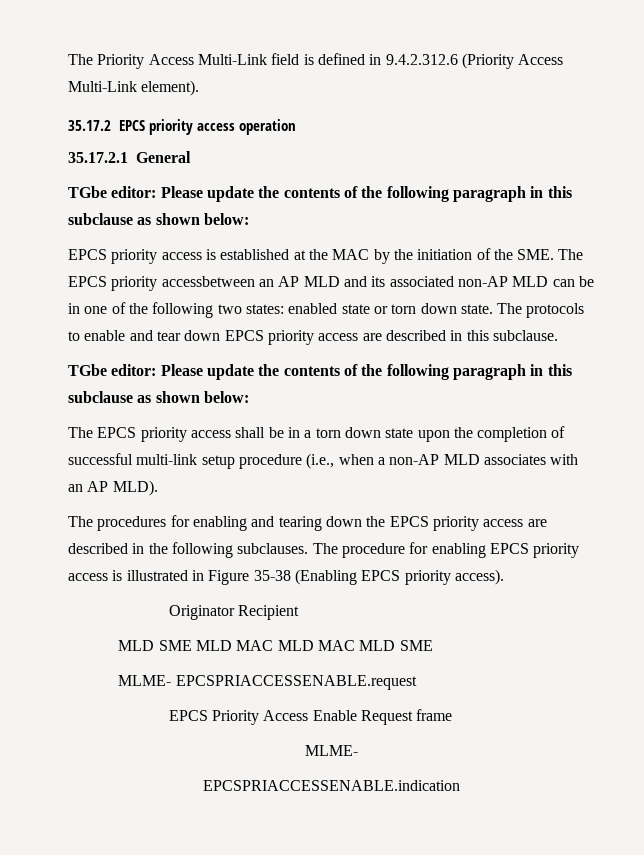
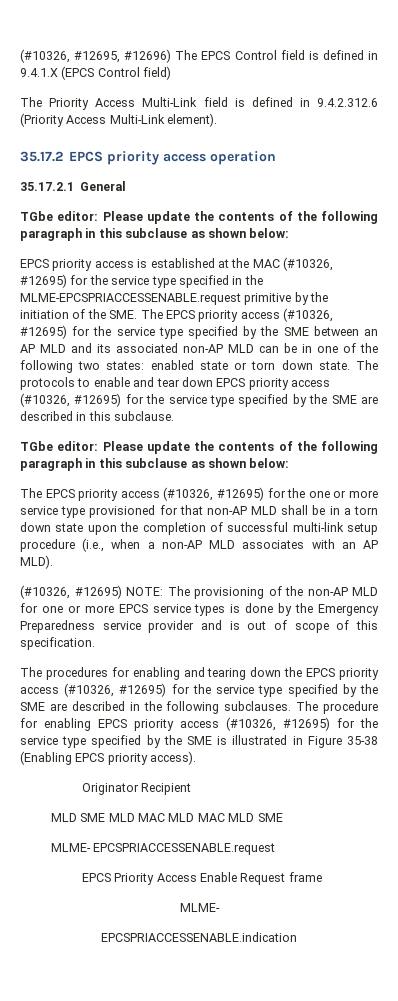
+ (#10326, #12695, #12696) The EPCS Control field is defined in 9.4.1.X (EPCS Control field)
- EPCS priority access is established at the MAC by the initiation of the SME. The EPCS priority accessbetween an AP MLD and its associated non-AP MLD can be in one of the following two states: enabled state or torn down state.
+ EPCS priority access is established at the MAC (#10326, #12695) for the service type specified in the MLME-EPCSPRIACCESSENABLE.request primitive by the initiation of the SME. The EPCS priority access (#10326, #12695) for the service type specified by the SME between an AP MLD and its associated non-AP MLD can be in one of the following two states: enabled state or torn down state.
- The protocols to enable and tear down EPCS priority access are described in this subclause.
+ The protocols to enable and tear down EPCS priority access (#10326, #12695) for the service type specified by the SME are described in this subclause.
- The EPCS priority access shall be in a torn down state upon the completion of successful multi-link setup procedure (i.e., when a non-AP MLD associates with an AP MLD).
+ The EPCS priority access (#10326, #12695) for the one or more service type provisioned for that non-AP MLD shall be in a torn down state upon the completion of successful multi-link setup procedure (i.e., when a non-AP MLD associates with an AP MLD).
+ (#10326, #12695) NOTE: The provisioning of the non-AP MLD for one or more EPCS service types is done by the Emergency Preparedness service provider and is out of scope of this specification.
- The procedures for enabling and tearing down the EPCS priority access are described in the following subclauses.
+ The procedures for enabling and tearing down the EPCS priority access (#10326, #12695) for the service type specified by the SME are described in the following subclauses.
- The procedure for enabling EPCS priority access is illustrated in Figure 35-38 (Enabling EPCS priority access).
+ The procedure for enabling EPCS priority access (#10326, #12695) for the service type specified by the SME is illustrated in Figure 35-38 (Enabling EPCS priority access).

